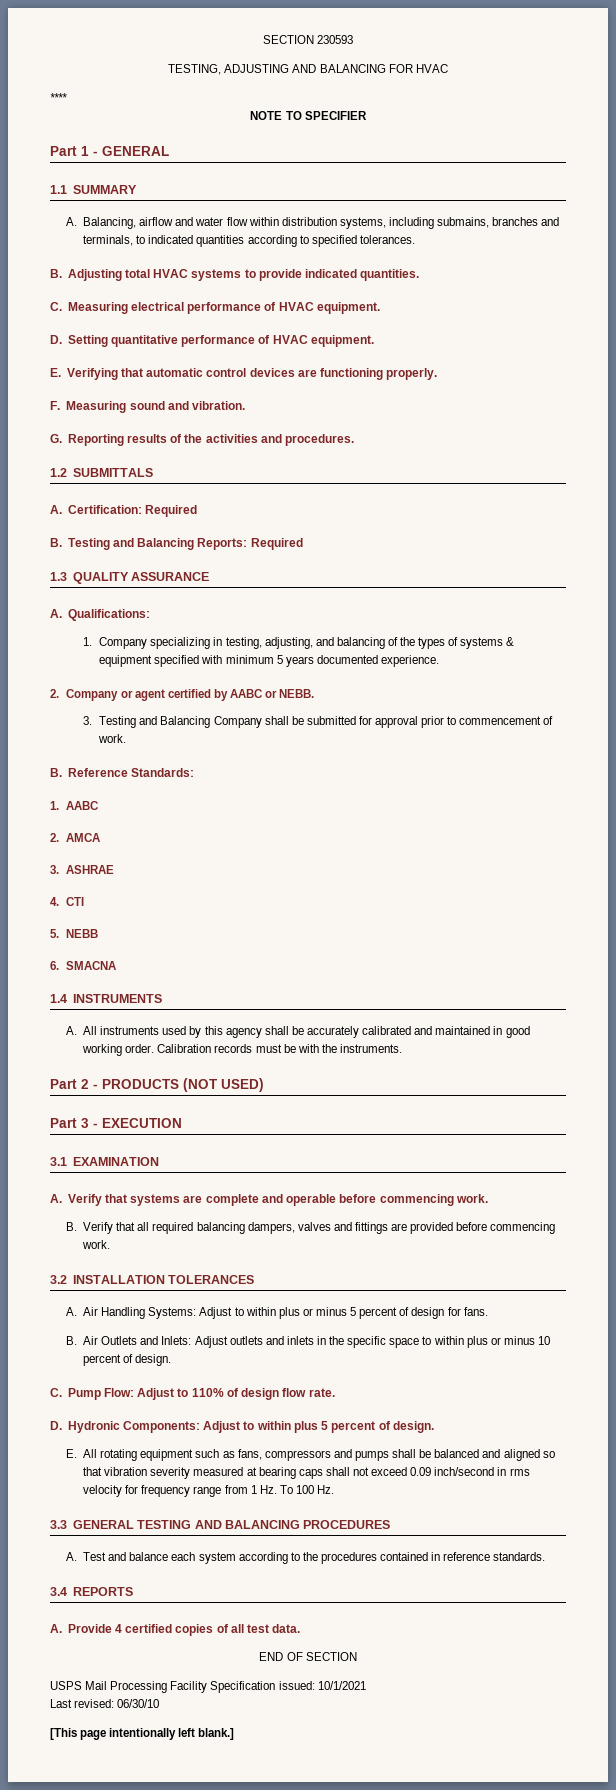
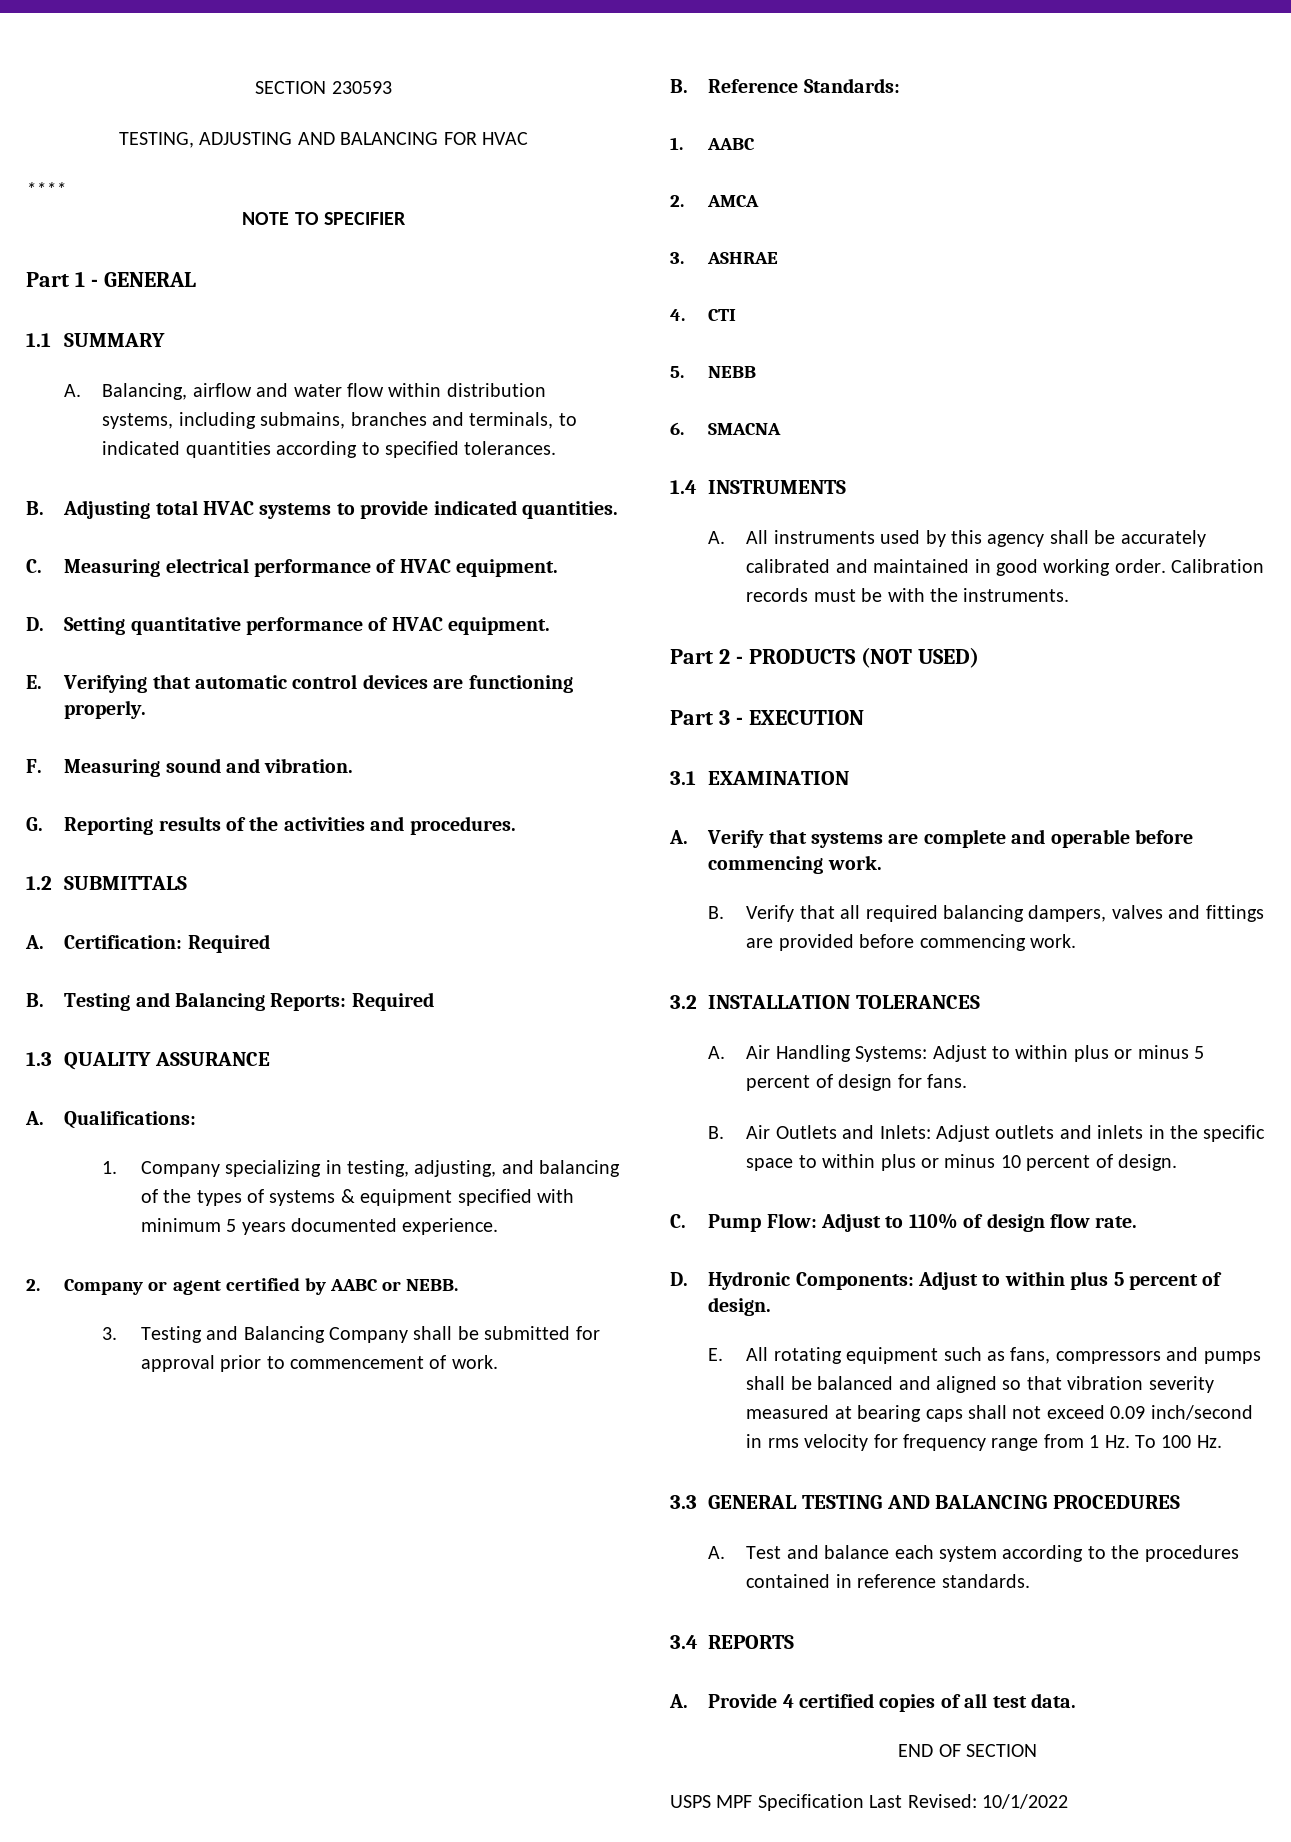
- USPS Mail Processing Facility Specification issued: 10/1/2021
- Last revised: 06/30/10
- [This page intentionally left blank.]
+ USPS MPF Specification Last Revised: 10/1/2022

